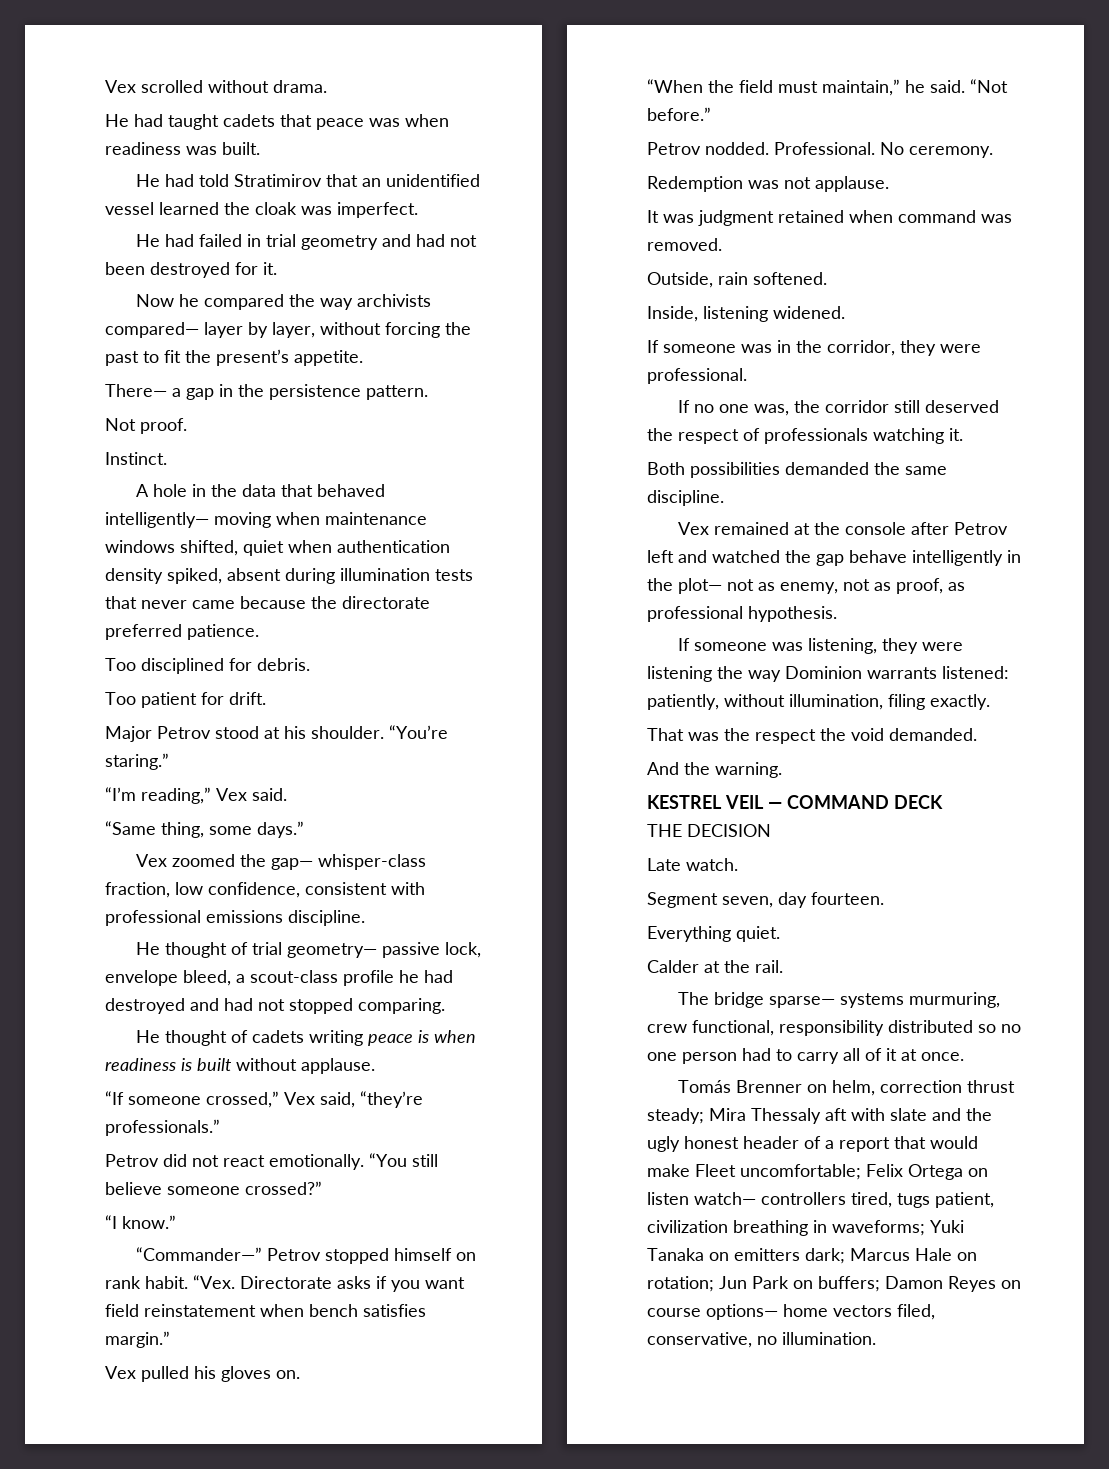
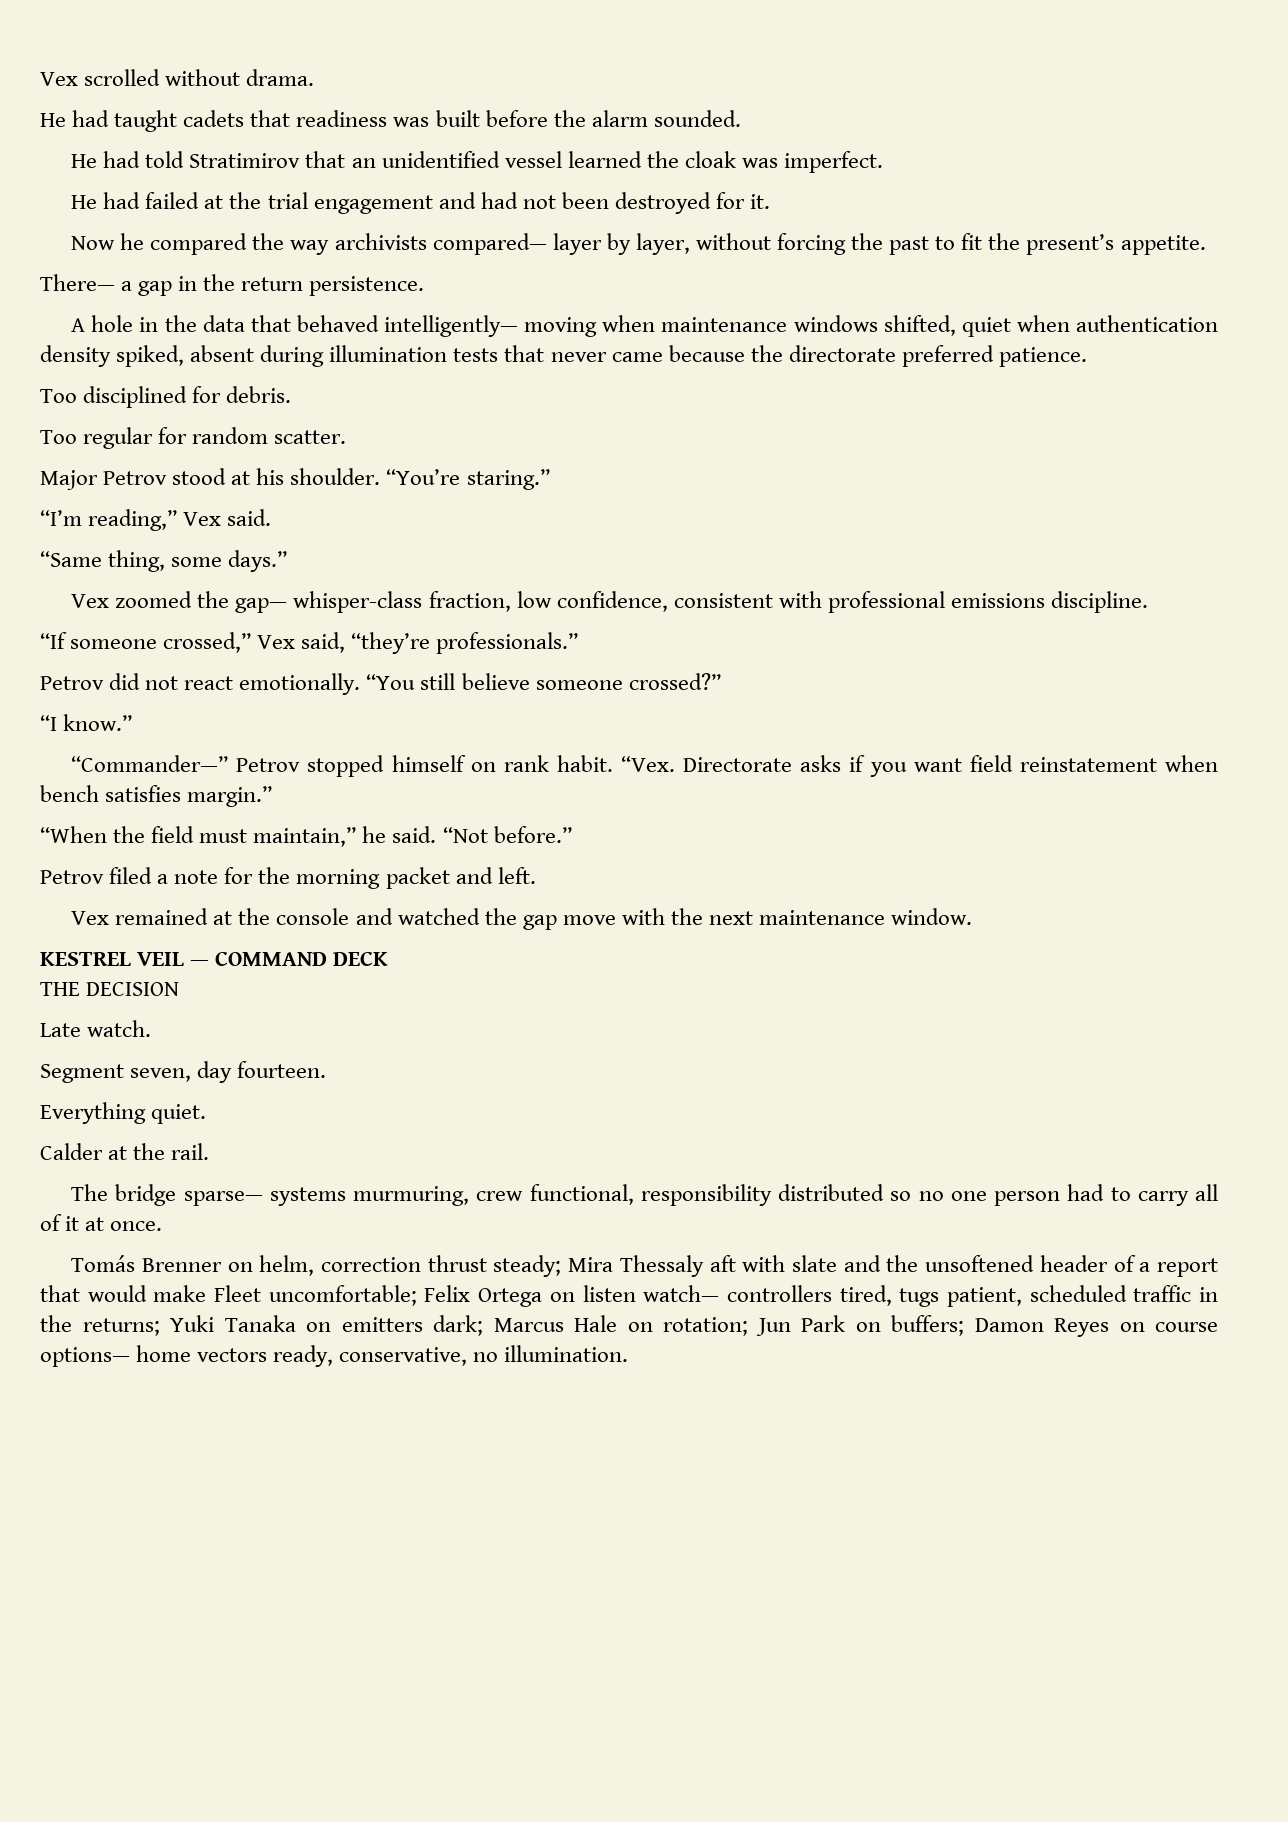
- He had taught cadets that peace was when readiness was built.
+ He had taught cadets that readiness was built before the alarm sounded.
- He had failed in trial geometry and had not been destroyed for it.
+ He had failed at the trial engagement and had not been destroyed for it.
- There— a gap in the persistence pattern.
- Not proof.
- Instinct.
+ There— a gap in the return persistence.
- Too patient for drift.
+ Too regular for random scatter.
- He thought of trial geometry— passive lock, envelope bleed, a scout-class profile he had destroyed and had not stopped comparing.
- He thought of cadets writing peace is when readiness is built without applause.
- Vex pulled his gloves on.
- Petrov nodded. Professional. No ceremony.
- Redemption was not applause.
- It was judgment retained when command was removed.
- Outside, rain softened.
- Inside, listening widened.
- If someone was in the corridor, they were professional.
- If no one was, the corridor still deserved the respect of professionals watching it.
- Both possibilities demanded the same discipline.
+ Petrov filed a note for the morning packet and left.
- Vex remained at the console after Petrov left and watched the gap behave intelligently in the plot— not as enemy, not as proof, as professional hypothesis.
- If someone was listening, they were listening the way Dominion warrants listened: patiently, without illumination, filing exactly.
- That was the respect the void demanded.
- And the warning.
+ Vex remained at the console and watched the gap move with the next maintenance window.
- Tomás Brenner on helm, correction thrust steady; Mira Thessaly aft with slate and the ugly honest header of a report that would make Fleet uncomfortable; Felix Ortega on listen watch— controllers tired, tugs patient, civilization breathing in waveforms; Yuki Tanaka on emitters dark; Marcus Hale on rotation; Jun Park on buffers; Damon Reyes on course options— home vectors filed, conservative, no illumination.
+ Tomás Brenner on helm, correction thrust steady; Mira Thessaly aft with slate and the unsoftened header of a report that would make Fleet uncomfortable; Felix Ortega on listen watch— controllers tired, tugs patient, scheduled traffic in the returns; Yuki Tanaka on emitters dark; Marcus Hale on rotation; Jun Park on buffers; Damon Reyes on course options— home vectors ready, conservative, no illumination.

